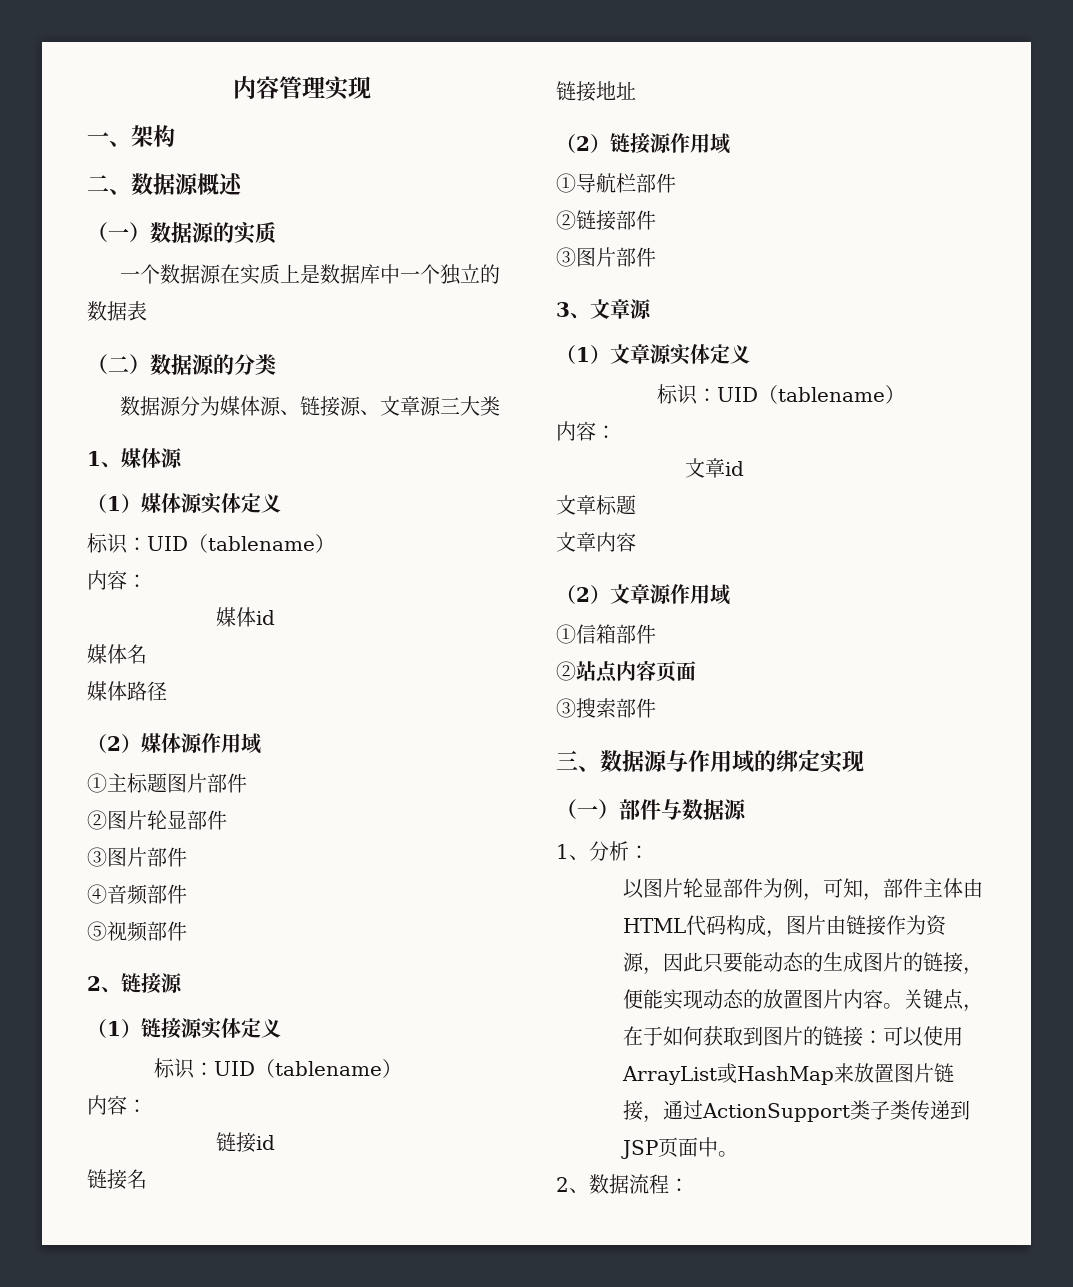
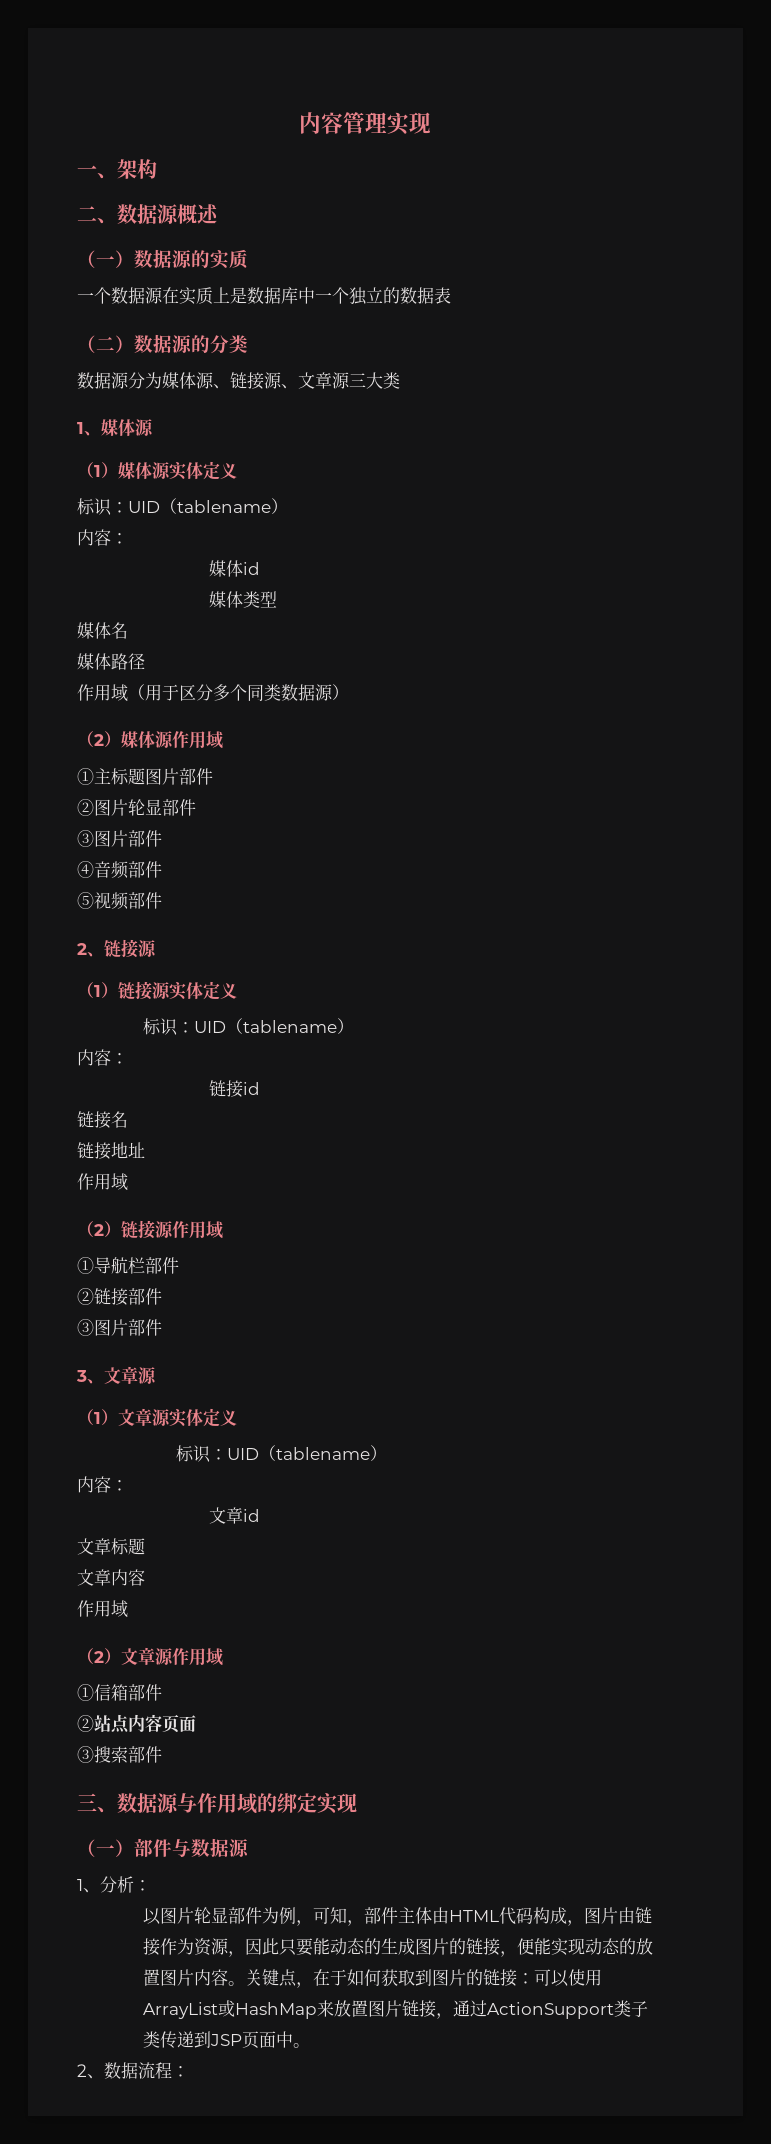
+ 媒体类型
+ 作用域（用于区分多个同类数据源）
  链接地址
+ 作用域
  文章内容
+ 作用域

